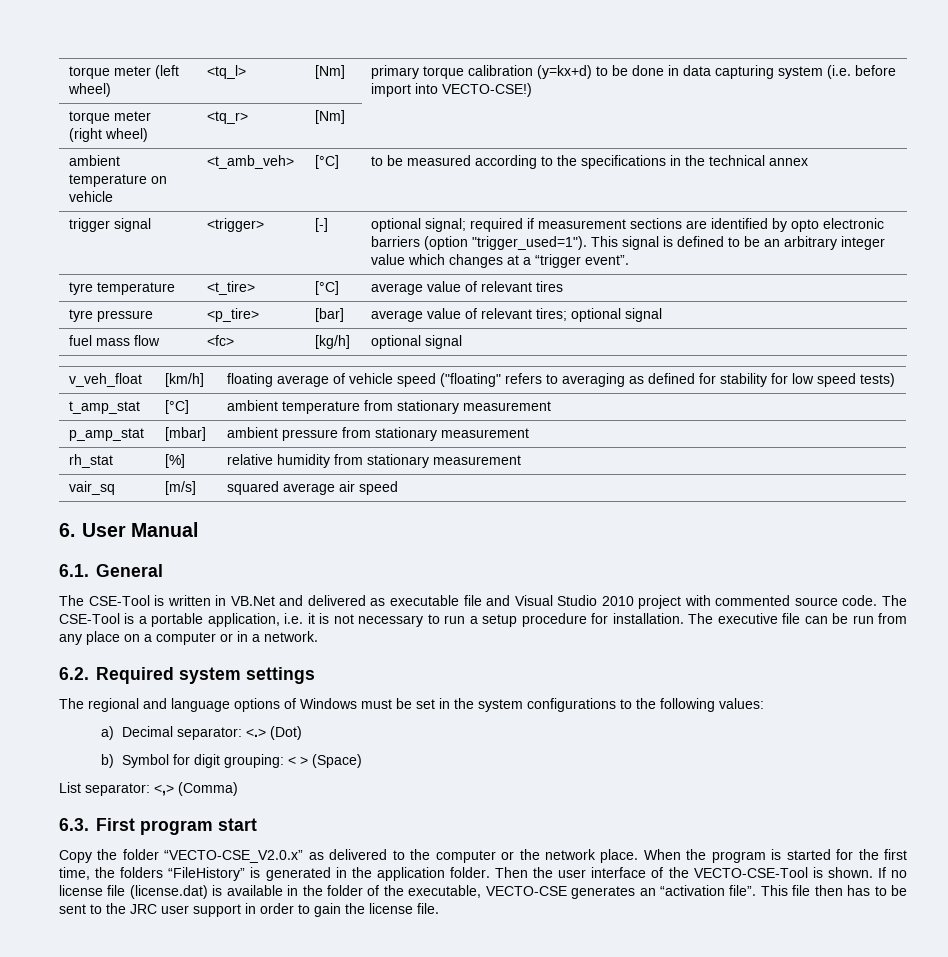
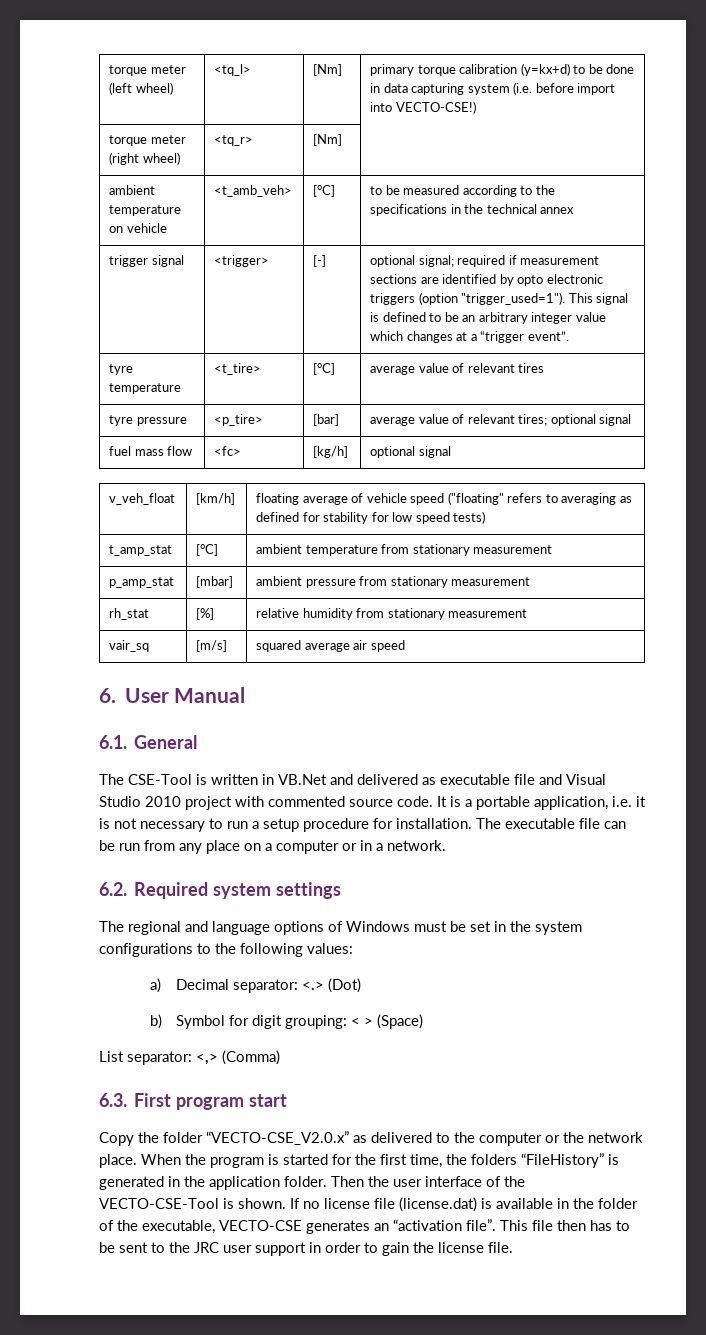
- trigger signal | <trigger> | [-] | optional signal; required if measurement sections are identified by opto electronic barriers (option "trigger_used=1"). This signal is defined to be an arbitrary integer value which changes at a “trigger event”.
+ trigger signal | <trigger> | [-] | optional signal; required if measurement sections are identified by opto electronic triggers (option "trigger_used=1"). This signal is defined to be an arbitrary integer value which changes at a “trigger event”.
- The CSE-Tool is a portable application, i.e. it is not necessary to run a setup procedure for installation.
+ It is a portable application, i.e. it is not necessary to run a setup procedure for installation.
- The executive file can be run from any place on a computer or in a network.
+ The executable file can be run from any place on a computer or in a network.

